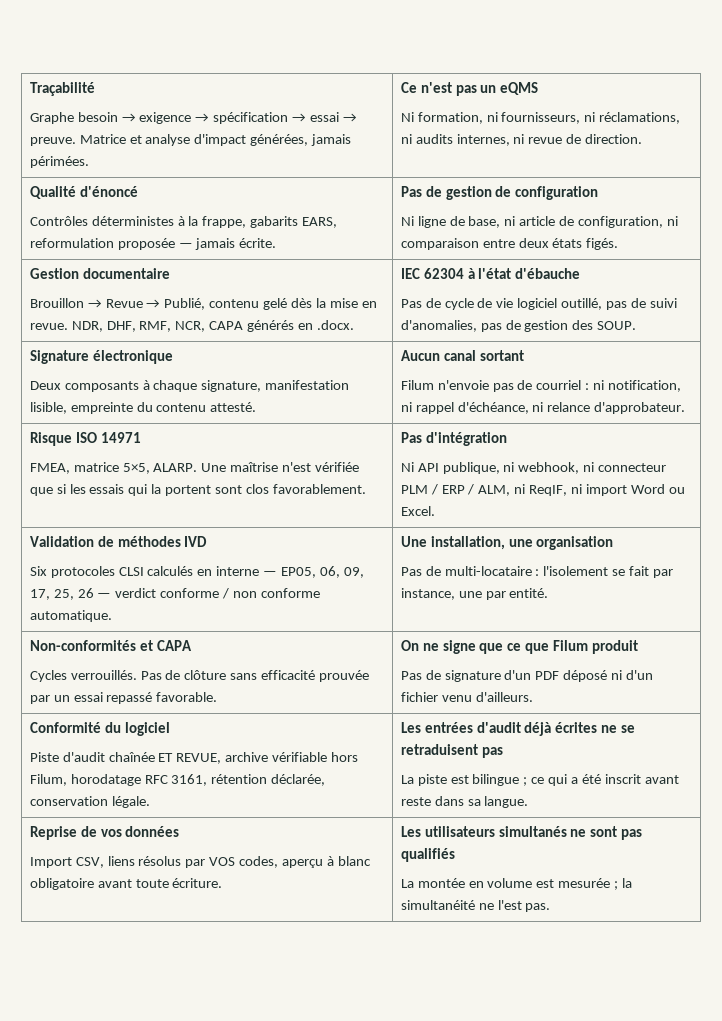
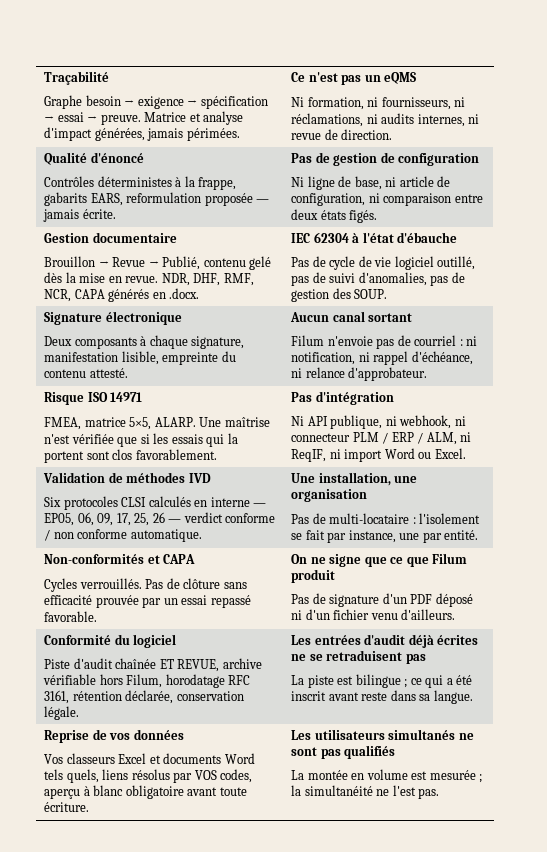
- Import CSV, liens résolus par VOS codes, aperçu à blanc obligatoire avant toute écriture.
+ Vos classeurs Excel et documents Word tels quels, liens résolus par VOS codes, aperçu à blanc obligatoire avant toute écriture.

